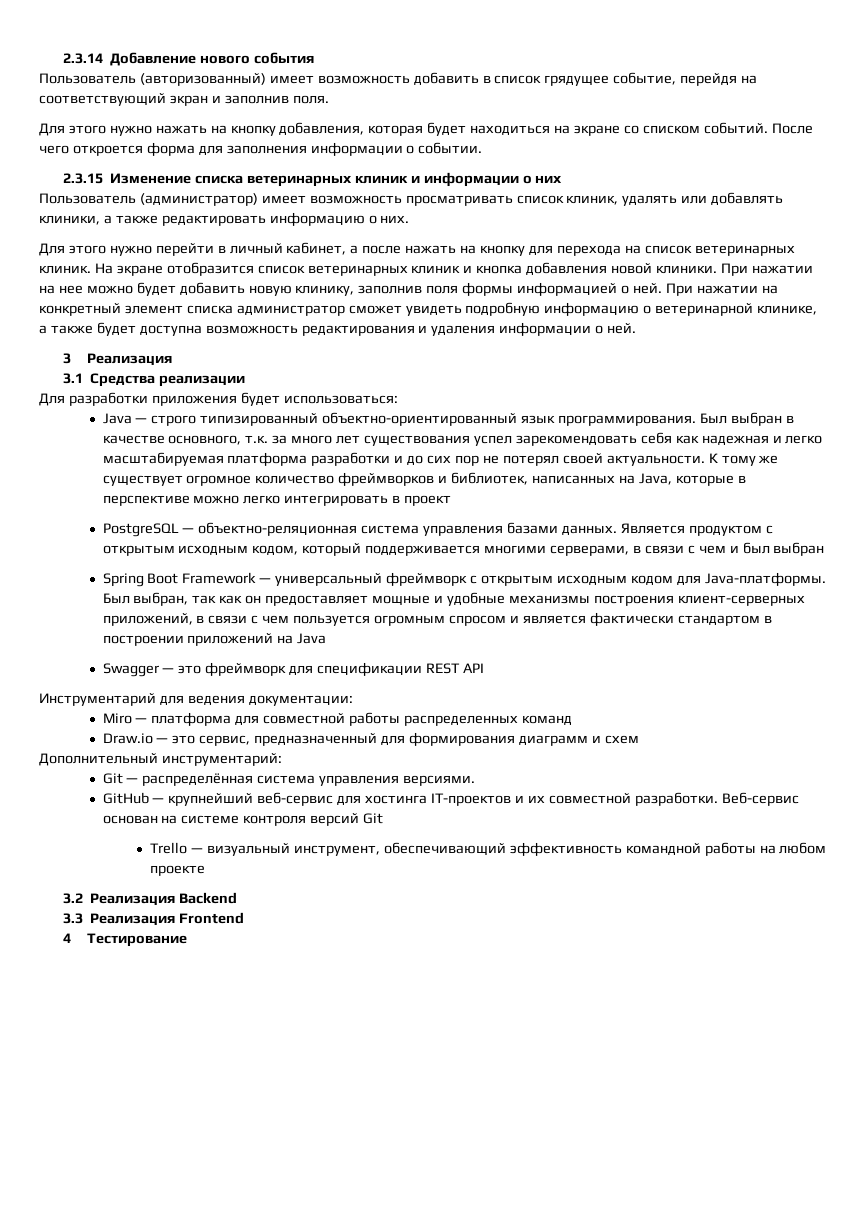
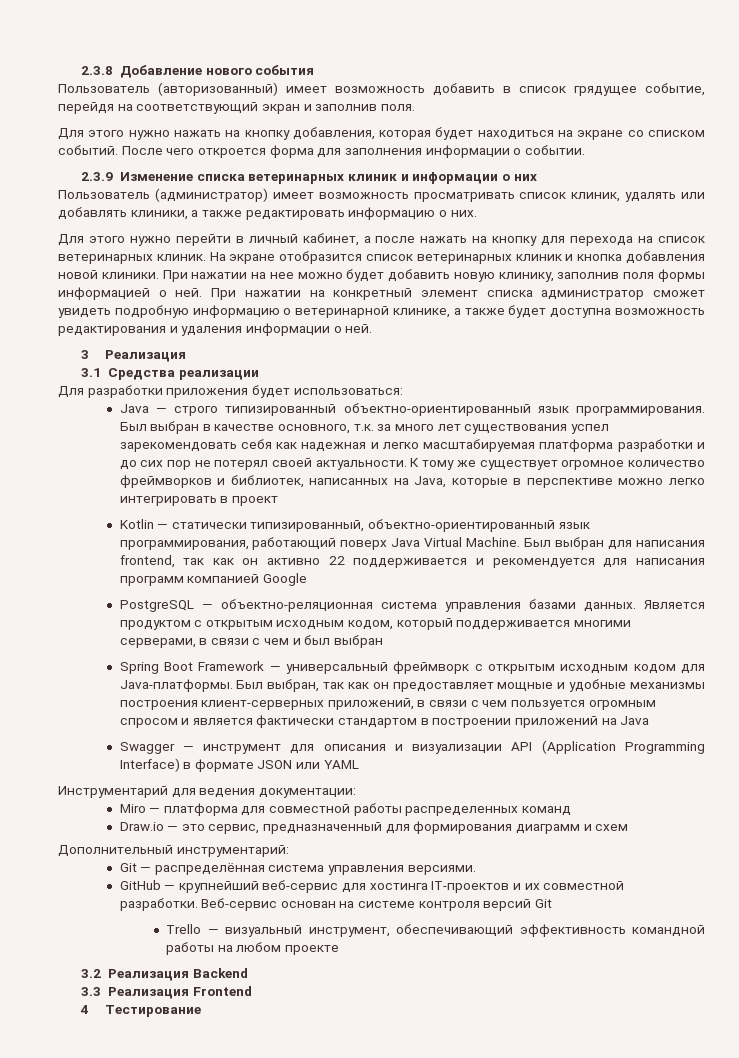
- 2.3.14 Добавление нового события
+ 2.3.8 Добавление нового события
- 2.3.15 Изменение списка ветеринарных клиник и информации о них
+ 2.3.9 Изменение списка ветеринарных клиник и информации о них
+ Kotlin — статически типизированный, объектно-ориентированный язык программирования, работающий поверх Java Virtual Machine. Был выбран для написания frontend, так как он активно 22 поддерживается и рекомендуется для написания программ компанией Google
- Swagger — это фреймворк для спецификации REST API
+ Swagger — инструмент для описания и визуализации API (Application Programming Interface) в формате JSON или YAML

